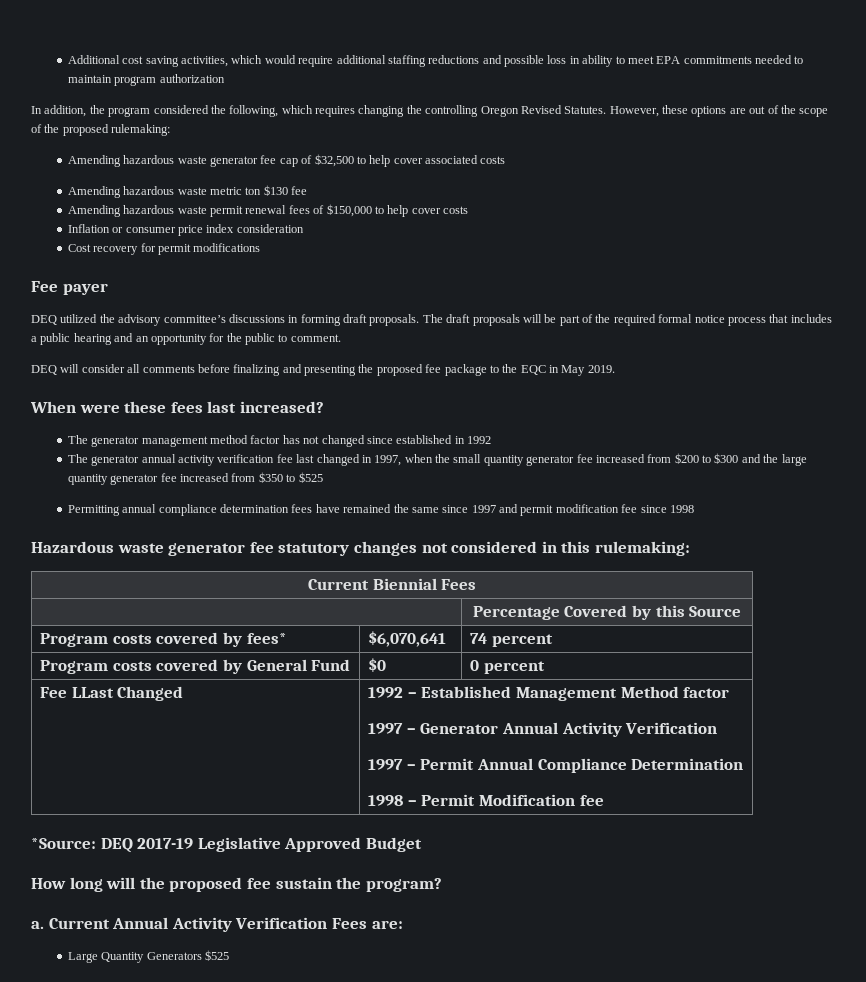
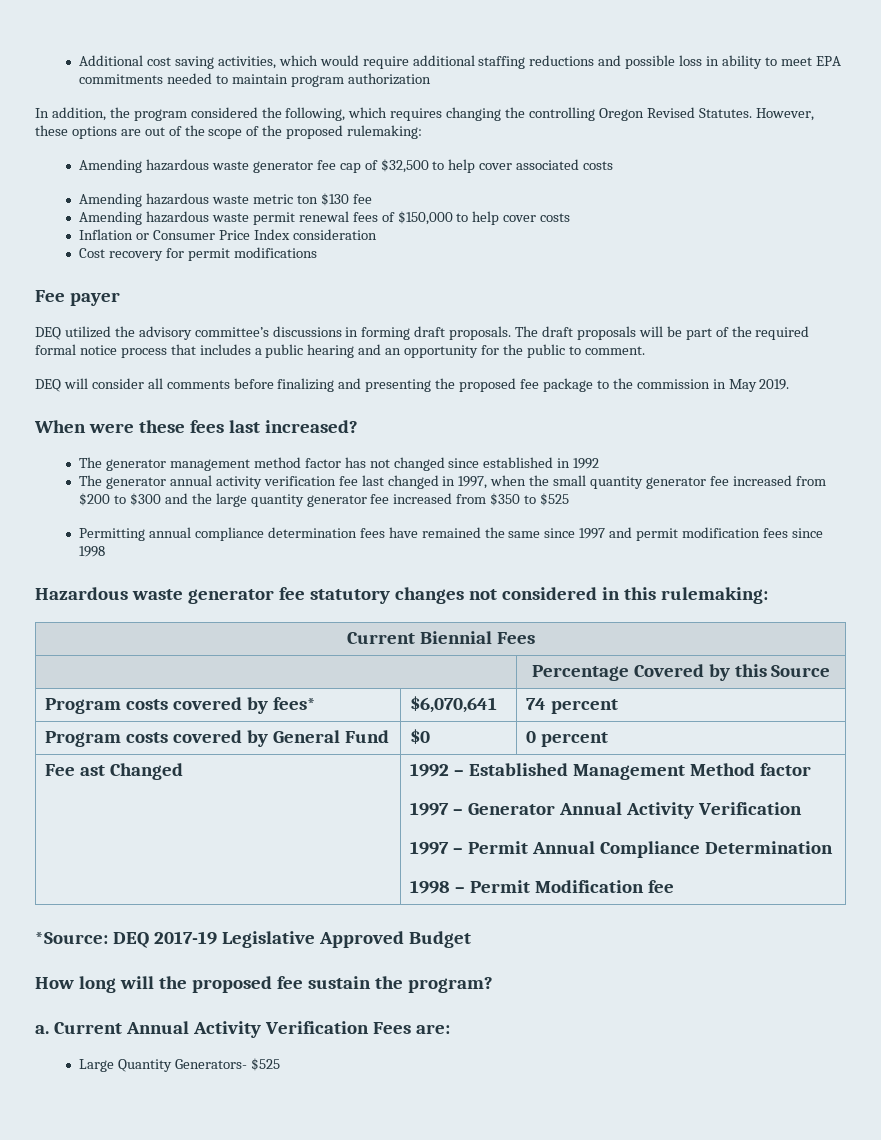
- Inflation or consumer price index consideration
+ Inflation or Consumer Price Index consideration
- DEQ will consider all comments before finalizing and presenting the proposed fee package to the EQC in May 2019.
+ DEQ will consider all comments before finalizing and presenting the proposed fee package to the commission in May 2019.
- Permitting annual compliance determination fees have remained the same since 1997 and permit modification fee since 1998
+ Permitting annual compliance determination fees have remained the same since 1997 and permit modification fees since 1998
- Fee LLast Changed | 1992 – Established Management Method factor
+ Fee ast Changed | 1992 – Established Management Method factor
- Large Quantity Generators $525
+ Large Quantity Generators- $525

